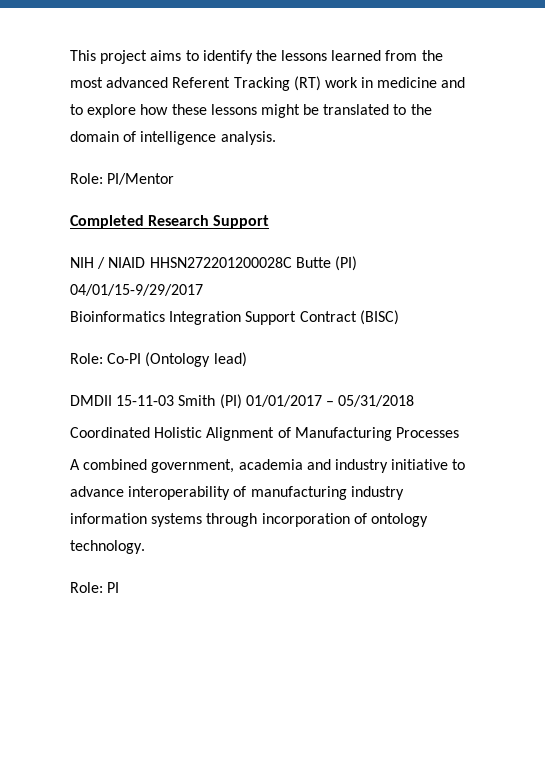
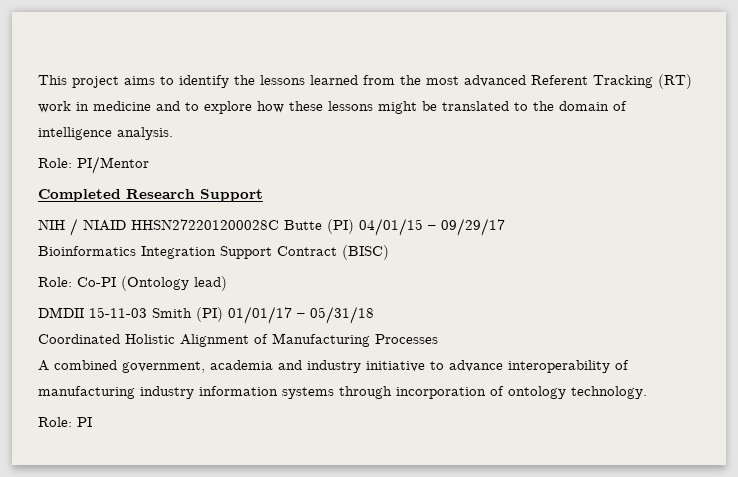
- NIH / NIAID HHSN272201200028C Butte (PI) 04/01/15-9/29/2017
+ NIH / NIAID HHSN272201200028C Butte (PI) 04/01/15 – 09/29/17
- DMDII 15-11-03 Smith (PI) 01/01/2017 – 05/31/2018
+ DMDII 15-11-03 Smith (PI) 01/01/17 – 05/31/18

